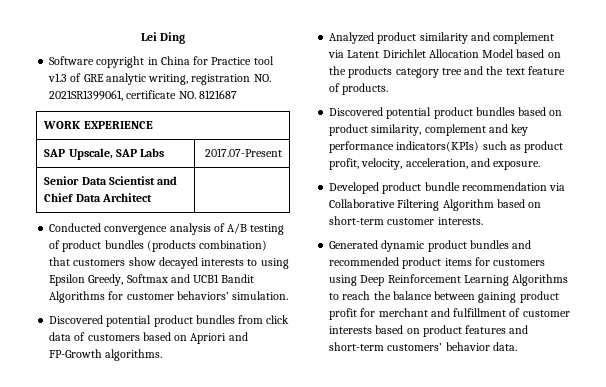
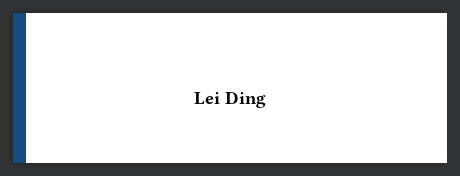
- Software copyright in China for Practice tool v1.3 of GRE analytic writing, registration NO. 2021SR1399061, certificate NO. 8121687
- WORK EXPERIENCE
- SAP Upscale, SAP Labs | 2017.07-Present
- Senior Data Scientist and Chief Data Architect |
- Conducted convergence analysis of A/B testing of product bundles (products combination) that customers show decayed interests to using Epsilon Greedy, Softmax and UCB1 Bandit Algorithms for customer behaviors’ simulation.
- Discovered potential product bundles from click data of customers based on Apriori and FP-Growth algorithms.
- Analyzed product similarity and complement via Latent Dirichlet Allocation Model based on the products category tree and the text feature of products.
- Discovered potential product bundles based on product similarity, complement and key performance indicators(KPIs) such as product profit, velocity, acceleration, and exposure.
- Developed product bundle recommendation via Collaborative Filtering Algorithm based on short-term customer interests.
- Generated dynamic product bundles and recommended product items for customers using Deep Reinforcement Learning Algorithms to reach the balance between gaining product profit for merchant and fulfillment of customer interests based on product features and short-term customers’ behavior data.

